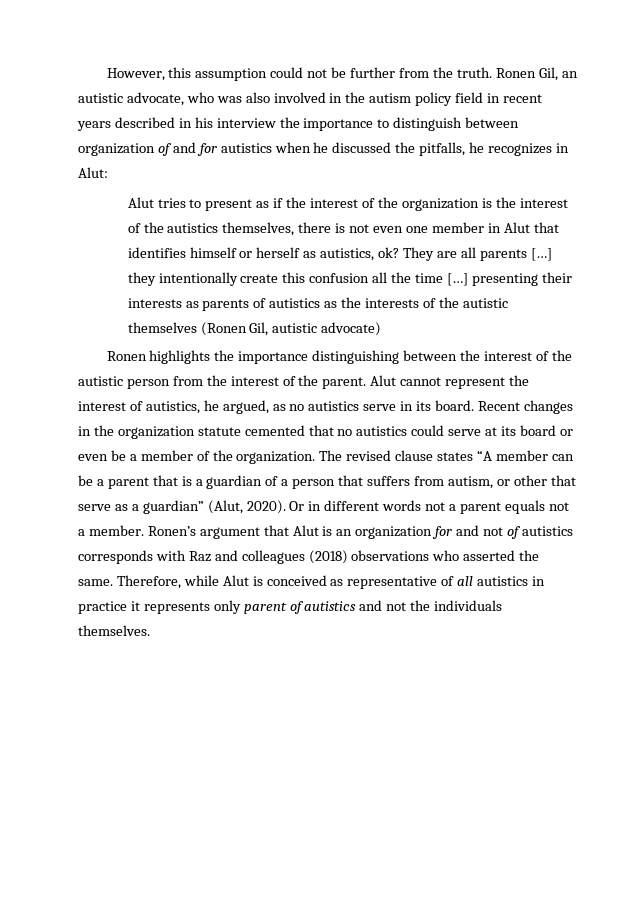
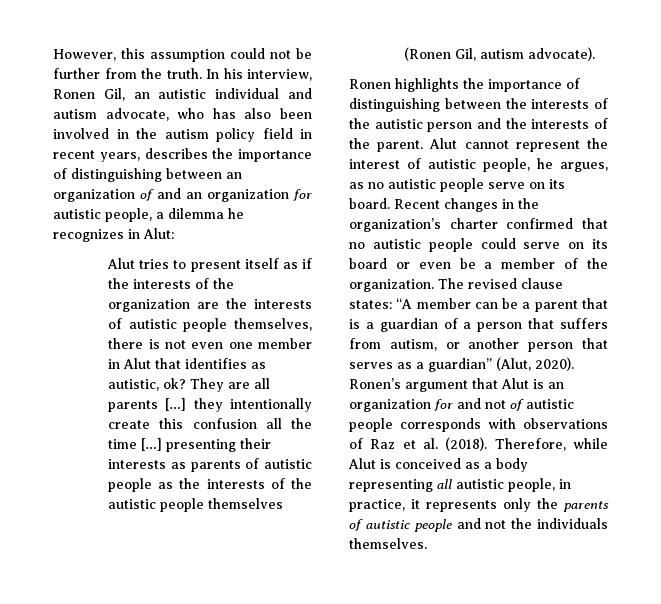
- Ronen Gil, an autistic advocate, who was also involved in the autism policy field in recent years described in his interview the importance to distinguish between organization of and for autistics when he discussed the pitfalls, he recognizes in Alut:
+ In his interview, Ronen Gil, an autistic individual and autism advocate, who has also been involved in the autism policy field in recent years, describes the importance of distinguishing between an organization of and an organization for autistic people, a dilemma he recognizes in Alut:
- Alut tries to present as if the interest of the organization is the interest of the autistics themselves, there is not even one member in Alut that identifies himself or herself as autistics, ok?
+ Alut tries to present itself as if the interests of the organization are the interests of autistic people themselves, there is not even one member in Alut that identifies as autistic, ok?
- They are all parents […] they intentionally create this confusion all the time […] presenting their interests as parents of autistics as the interests of the autistic themselves (Ronen Gil, autistic advocate)
+ They are all parents […] they intentionally create this confusion all the time […] presenting their interests as parents of autistic people as the interests of the autistic people themselves (Ronen Gil, autism advocate).
- Ronen highlights the importance distinguishing between the interest of the autistic person from the interest of the parent.
+ Ronen highlights the importance of distinguishing between the interests of the autistic person and the interests of the parent.
- Alut cannot represent the interest of autistics, he argued, as no autistics serve in its board.
+ Alut cannot represent the interest of autistic people, he argues, as no autistic people serve on its board.
- Recent changes in the organization statute cemented that no autistics could serve at its board or even be a member of the organization.
+ Recent changes in the organization’s charter confirmed that no autistic people could serve on its board or even be a member of the organization.
- The revised clause states “A member can be a parent that is a guardian of a person that suffers from autism, or other that serve as a guardian” (Alut, 2020).
+ The revised clause states: “A member can be a parent that is a guardian of a person that suffers from autism, or another person that serves as a guardian” (Alut, 2020).
- Or in different words not a parent equals not a member.
- Ronen’s argument that Alut is an organization for and not of autistics corresponds with Raz and colleagues (2018) observations who asserted the same.
+ Ronen’s argument that Alut is an organization for and not of autistic people corresponds with observations of Raz et al. (2018).
- Therefore, while Alut is conceived as representative of all autistics in practice it represents only parent of autistics and not the individuals themselves.
+ Therefore, while Alut is conceived as a body representing all autistic people, in practice, it represents only the parents of autistic people and not the individuals themselves.

